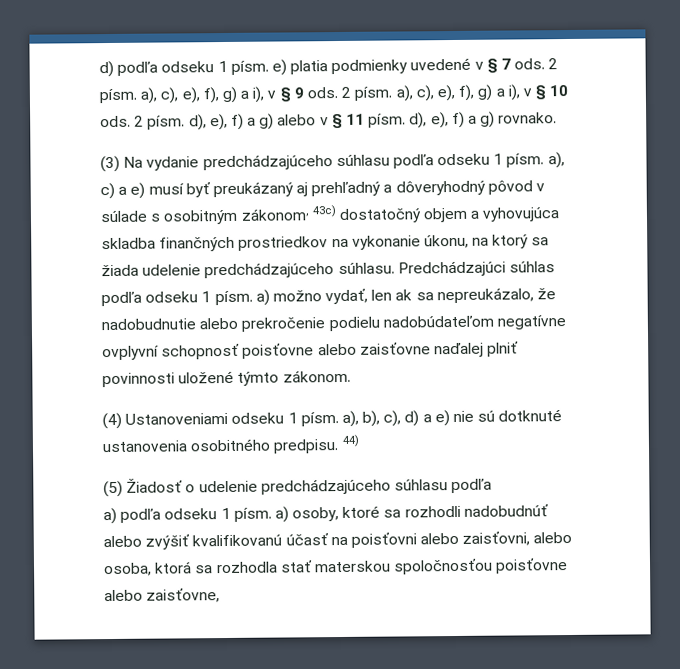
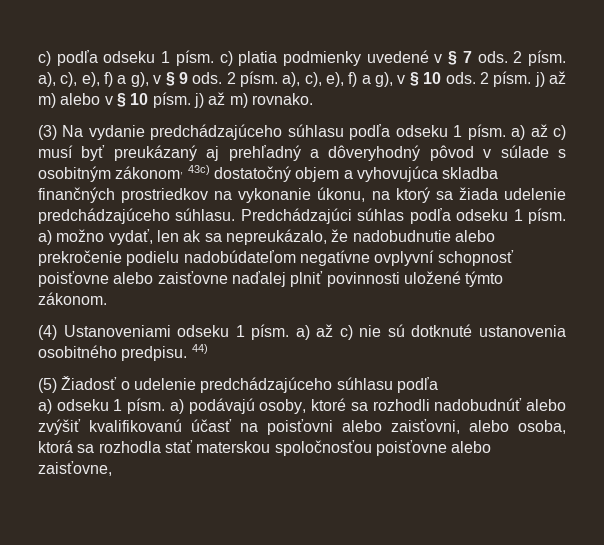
- d) podľa odseku 1 písm. e) platia podmienky uvedené v § 7 ods.
+ c) podľa odseku 1 písm. c) platia podmienky uvedené v § 7 ods.
- 2 písm. a), c), e), f), g) a i), v § 9 ods.
+ 2 písm. a), c), e), f) a g), v § 9 ods.
- 2 písm. a), c), e), f), g) a i), v § 10 ods.
+ 2 písm. a), c), e), f) a g), v § 10 ods.
- 2 písm. d), e), f) a g) alebo v § 11 písm. d), e), f) a g) rovnako.
+ 2 písm. j) až m) alebo v § 10 písm. j) až m) rovnako.
- (3) Na vydanie predchádzajúceho súhlasu podľa odseku 1 písm. a), c) a e) musí byť preukázaný aj prehľadný a dôveryhodný pôvod v súlade s osobitným zákonom, 43c) dostatočný objem a vyhovujúca skladba finančných prostriedkov na vykonanie úkonu, na ktorý sa žiada udelenie predchádzajúceho súhlasu.
+ (3) Na vydanie predchádzajúceho súhlasu podľa odseku 1 písm. a) až c) musí byť preukázaný aj prehľadný a dôveryhodný pôvod v súlade s osobitným zákonom, 43c) dostatočný objem a vyhovujúca skladba finančných prostriedkov na vykonanie úkonu, na ktorý sa žiada udelenie predchádzajúceho súhlasu.
- (4) Ustanoveniami odseku 1 písm. a), b), c), d) a e) nie sú dotknuté ustanovenia osobitného predpisu.
+ (4) Ustanoveniami odseku 1 písm. a) až c) nie sú dotknuté ustanovenia osobitného predpisu.
- a) podľa odseku 1 písm. a) osoby, ktoré sa rozhodli nadobudnúť alebo zvýšiť kvalifikovanú účasť na poisťovni alebo zaisťovni, alebo osoba, ktorá sa rozhodla stať materskou spoločnosťou poisťovne alebo zaisťovne,
+ a) odseku 1 písm. a) podávajú osoby, ktoré sa rozhodli nadobudnúť alebo zvýšiť kvalifikovanú účasť na poisťovni alebo zaisťovni, alebo osoba, ktorá sa rozhodla stať materskou spoločnosťou poisťovne alebo zaisťovne,

